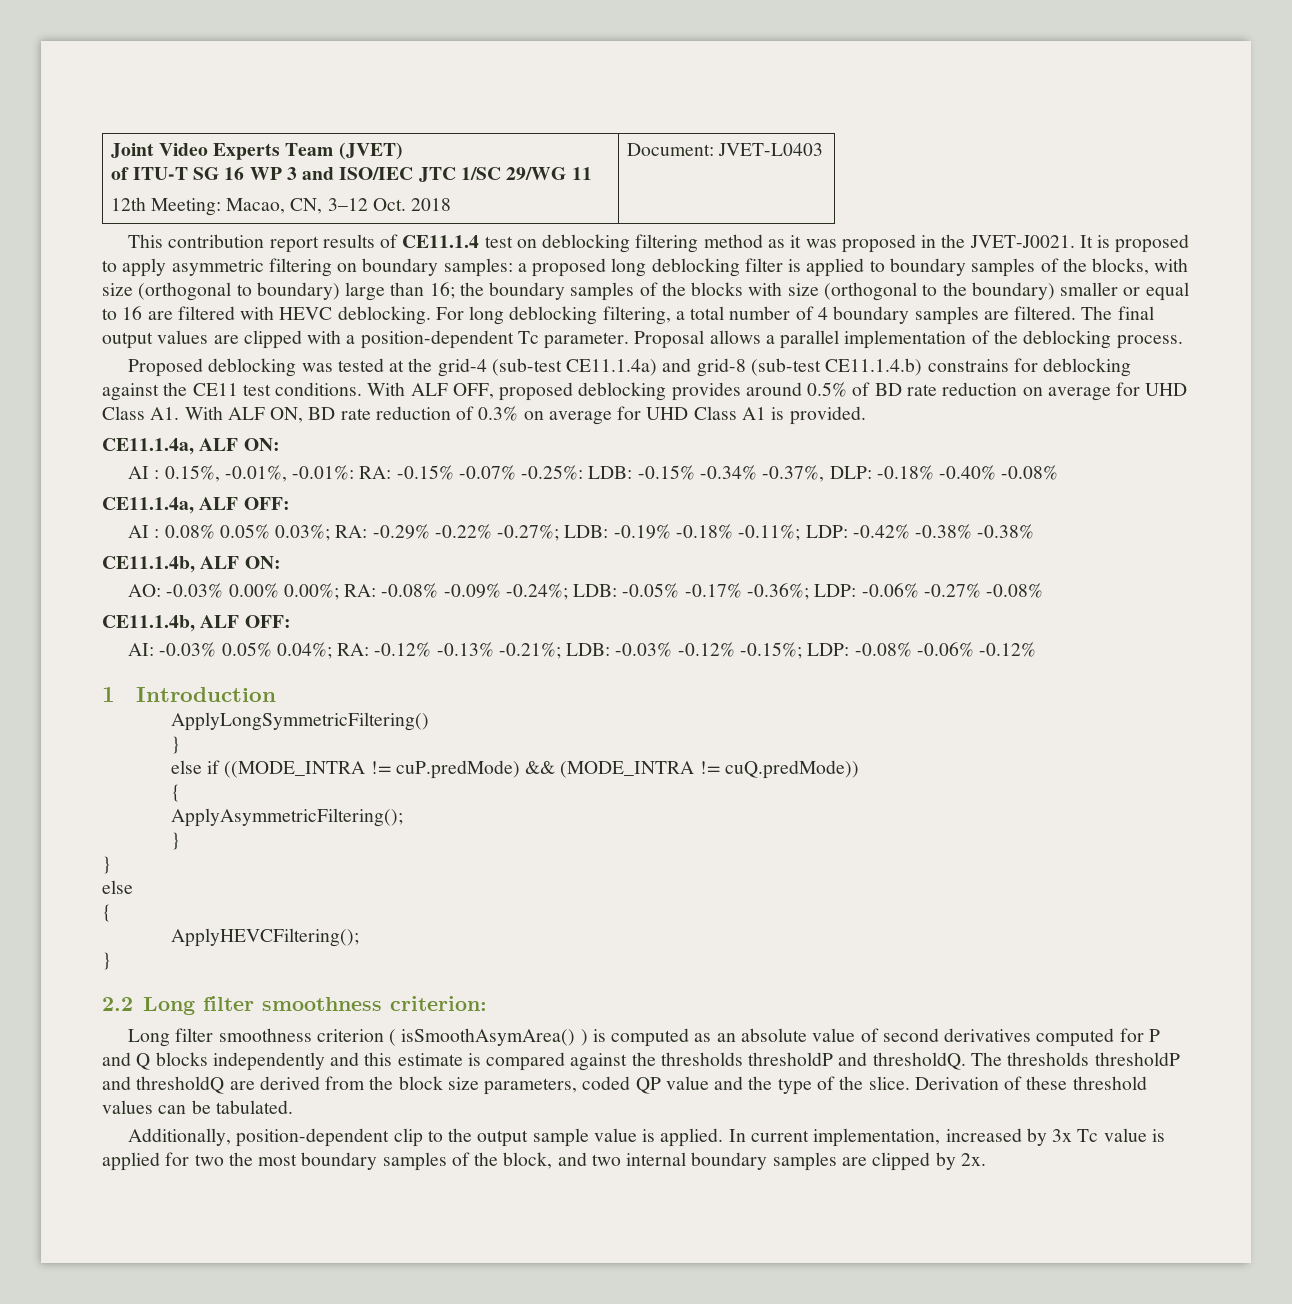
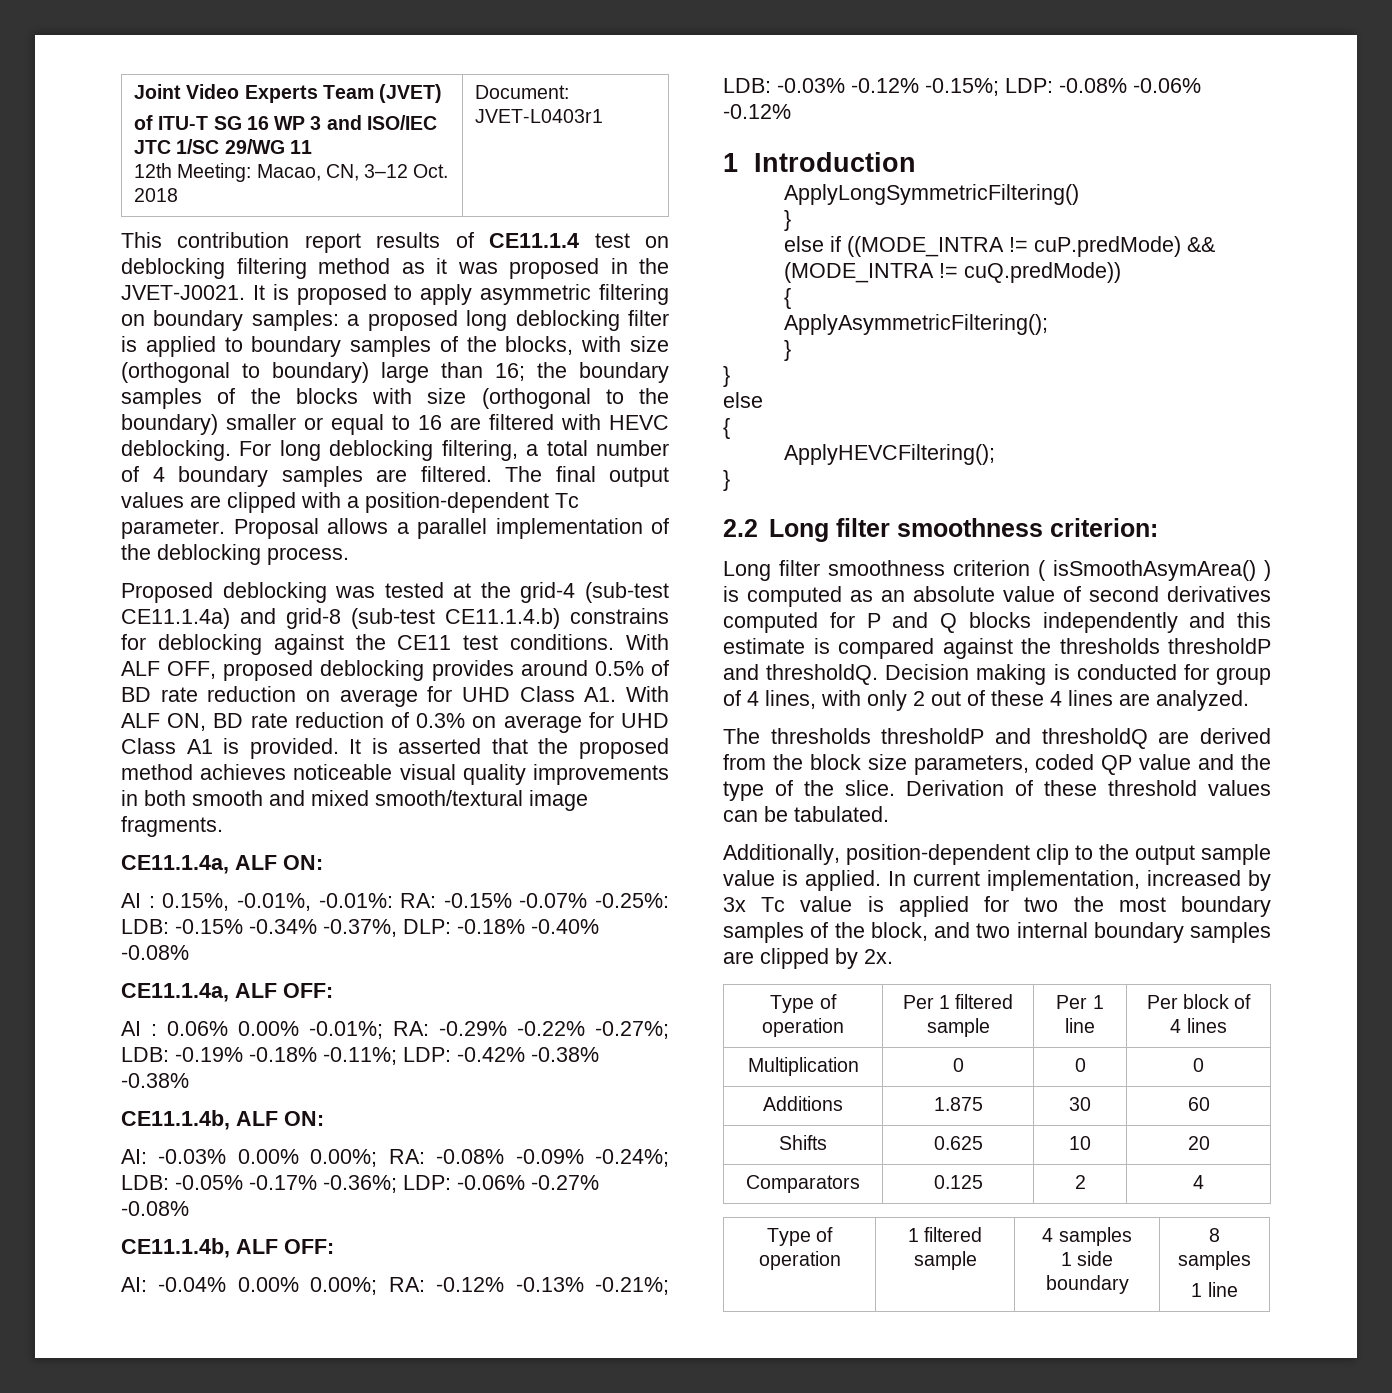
  Joint Video Experts Team (JVET)
  of ITU-T SG 16 WP 3 and ISO/IEC JTC 1/SC 29/WG 11
- 12th Meeting: Macao, CN, 3–12 Oct. 2018 | Document: JVET-L0403
+ 12th Meeting: Macao, CN, 3–12 Oct. 2018 | Document: JVET-L0403r1
+ It is asserted that the proposed method achieves noticeable visual quality improvements in both smooth and mixed smooth/textural image fragments.
- AI : 0.08% 0.05% 0.03%; RA: -0.29% -0.22% -0.27%; LDB: -0.19% -0.18% -0.11%; LDP: -0.42% -0.38% -0.38%
+ AI : 0.06% 0.00% -0.01%; RA: -0.29% -0.22% -0.27%; LDB: -0.19% -0.18% -0.11%; LDP: -0.42% -0.38% -0.38%
- AO: -0.03% 0.00% 0.00%; RA: -0.08% -0.09% -0.24%; LDB: -0.05% -0.17% -0.36%; LDP: -0.06% -0.27% -0.08%
+ AI: -0.03% 0.00% 0.00%; RA: -0.08% -0.09% -0.24%; LDB: -0.05% -0.17% -0.36%; LDP: -0.06% -0.27% -0.08%
- AI: -0.03% 0.05% 0.04%; RA: -0.12% -0.13% -0.21%; LDB: -0.03% -0.12% -0.15%; LDP: -0.08% -0.06% -0.12%
+ AI: -0.04% 0.00% 0.00%; RA: -0.12% -0.13% -0.21%; LDB: -0.03% -0.12% -0.15%; LDP: -0.08% -0.06% -0.12%
- Long filter smoothness criterion ( isSmoothAsymArea() ) is computed as an absolute value of second derivatives computed for P and Q blocks independently and this estimate is compared against the thresholds thresholdP and thresholdQ. The thresholds thresholdP and thresholdQ are derived from the block size parameters, coded QP value and the type of the slice.
+ Long filter smoothness criterion ( isSmoothAsymArea() ) is computed as an absolute value of second derivatives computed for P and Q blocks independently and this estimate is compared against the thresholds thresholdP and thresholdQ. Decision making is conducted for group of 4 lines, with only 2 out of these 4 lines are analyzed.
+ The thresholds thresholdP and thresholdQ are derived from the block size parameters, coded QP value and the type of the slice.
+ Type of operation | Per 1 filtered sample | Per 1 line | Per block of 4 lines
+ Multiplication | 0 | 0 | 0
+ Additions | 1.875 | 30 | 60
+ Shifts | 0.625 | 10 | 20
+ Comparators | 0.125 | 2 | 4
+ Type of operation | 1 filtered sample | 4 samples
+ 1 side boundary | 8 samples
+ 1 line

